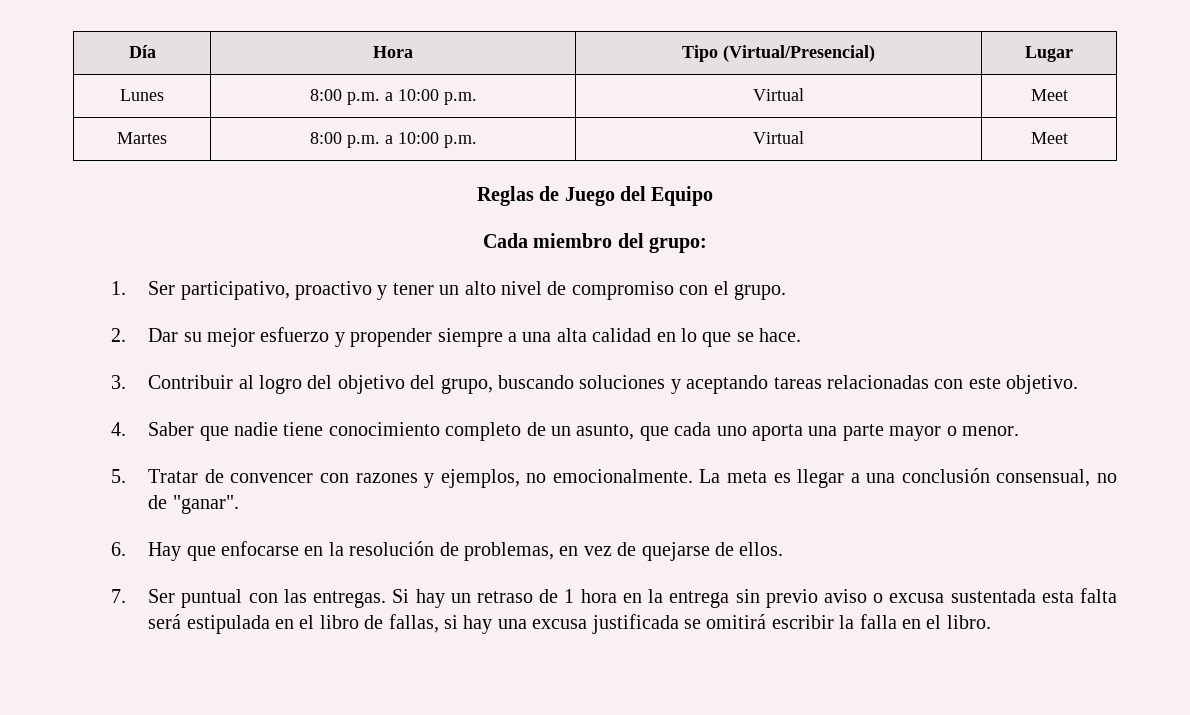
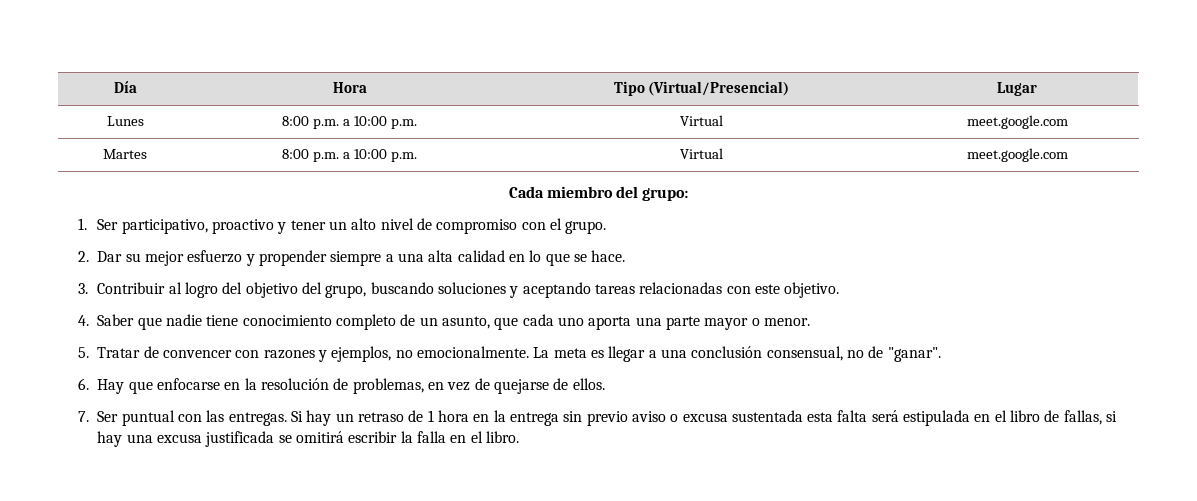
- Lunes | 8:00 p.m. a 10:00 p.m. | Virtual | Meet
+ Lunes | 8:00 p.m. a 10:00 p.m. | Virtual | meet.google.com
- Martes | 8:00 p.m. a 10:00 p.m. | Virtual | Meet
- Reglas de Juego del Equipo
+ Martes | 8:00 p.m. a 10:00 p.m. | Virtual | meet.google.com

